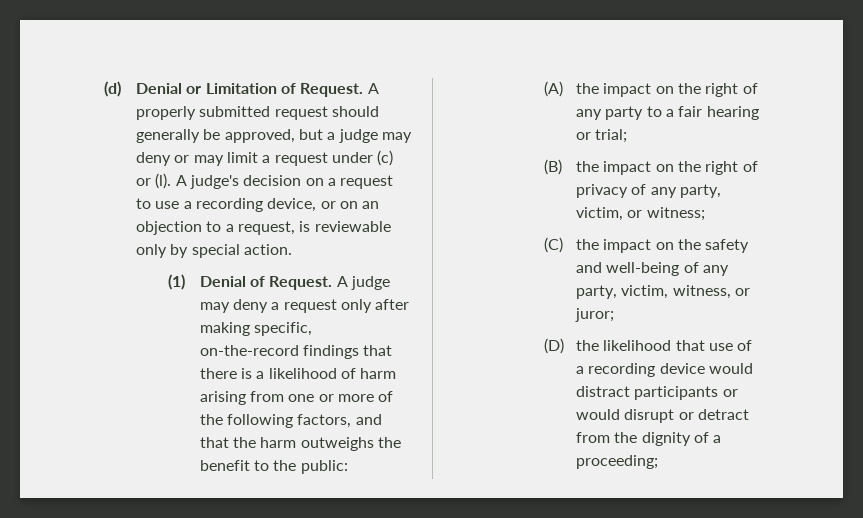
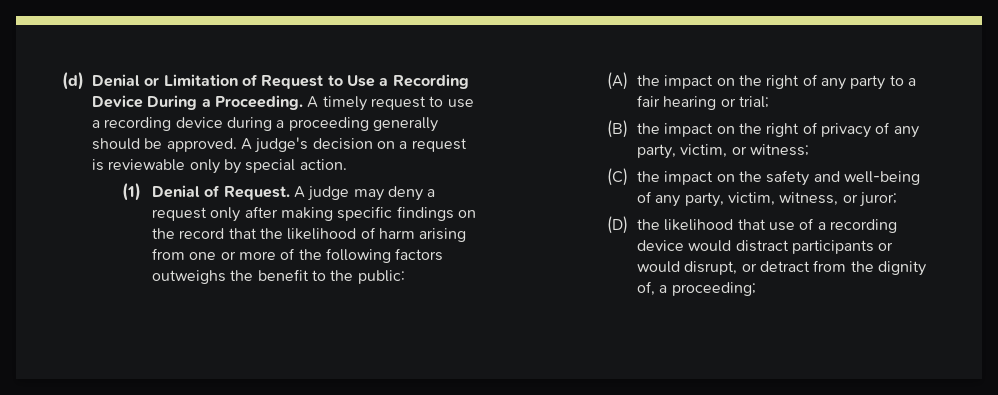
- (d) Denial or Limitation of Request. A properly submitted request should generally be approved, but a judge may deny or may limit a request under (c) or (l).
+ (d) Denial or Limitation of Request to Use a Recording Device During a Proceeding. A timely request to use a recording device during a proceeding generally should be approved.
- A judge's decision on a request to use a recording device, or on an objection to a request, is reviewable only by special action.
+ A judge's decision on a request is reviewable only by special action.
- A judge may deny a request only after making specific, on-the-record findings that there is a likelihood of harm arising from one or more of the following factors, and that the harm outweighs the benefit to the public:
+ A judge may deny a request only after making specific findings on the record that the likelihood of harm arising from one or more of the following factors outweighs the benefit to the public:
- (D) the likelihood that use of a recording device would distract participants or would disrupt or detract from the dignity of a proceeding;
+ (D) the likelihood that use of a recording device would distract participants or would disrupt, or detract from the dignity of, a proceeding;

